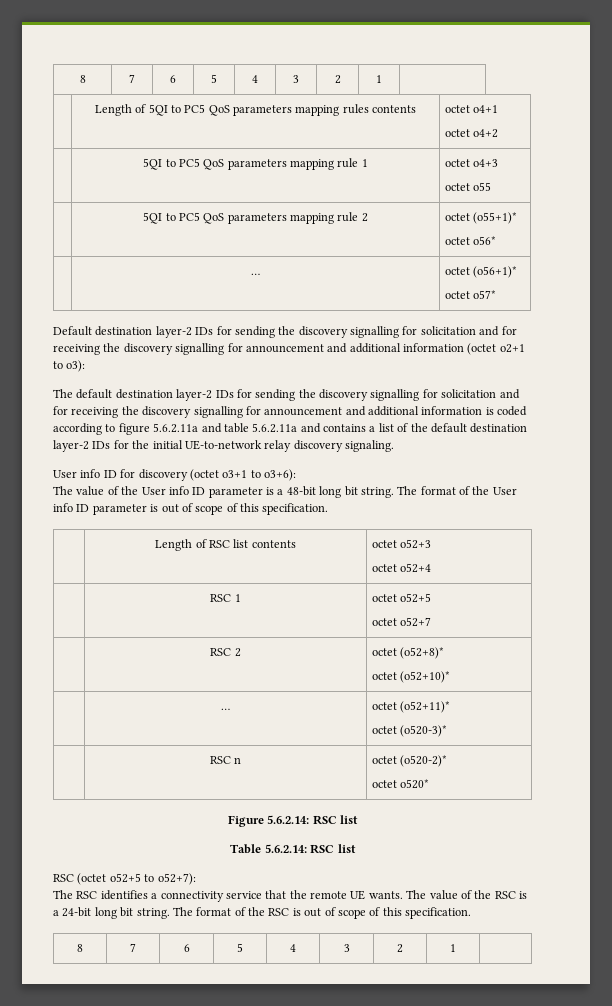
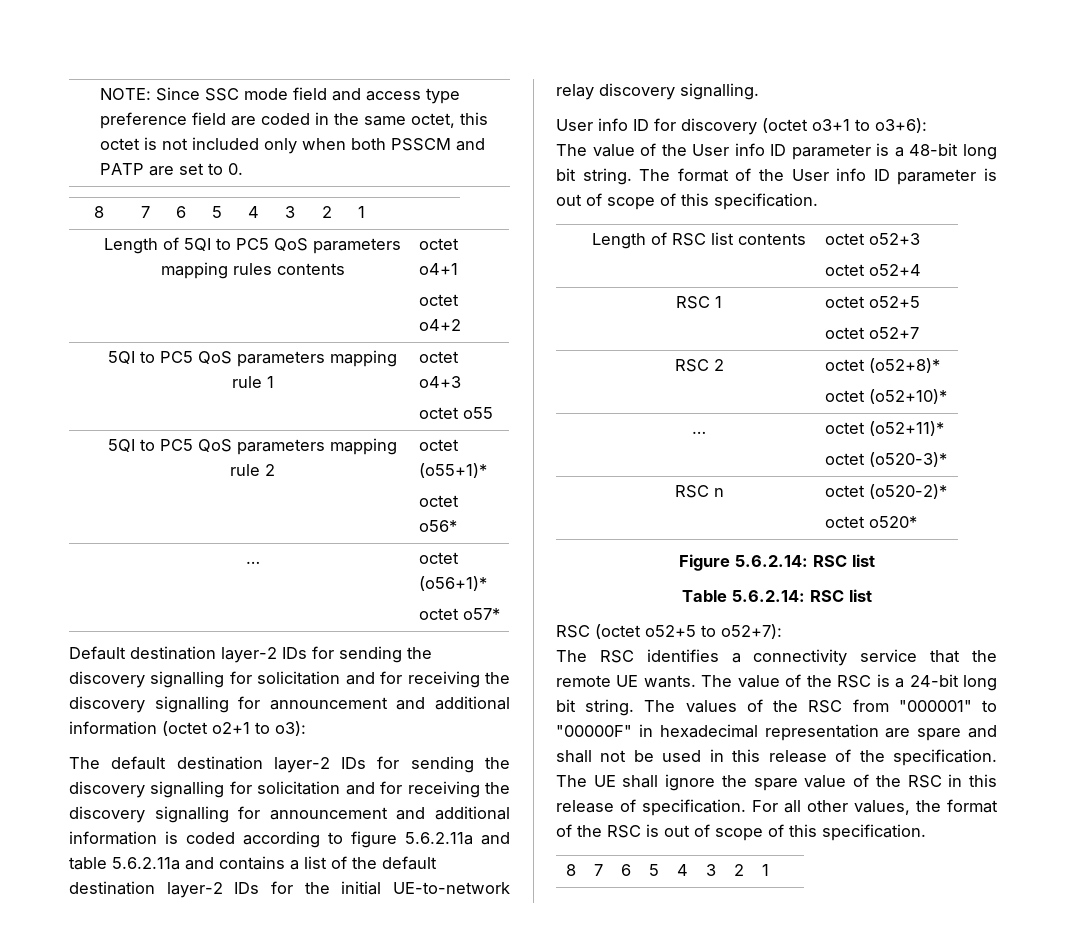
+ NOTE: Since SSC mode field and access type preference field are coded in the same octet, this octet is not included only when both PSSCM and PATP are set to 0.
- The default destination layer-2 IDs for sending the discovery signalling for solicitation and for receiving the discovery signalling for announcement and additional information is coded according to figure 5.6.2.11a and table 5.6.2.11a and contains a list of the default destination layer-2 IDs for the initial UE-to-network relay discovery signaling.
+ The default destination layer-2 IDs for sending the discovery signalling for solicitation and for receiving the discovery signalling for announcement and additional information is coded according to figure 5.6.2.11a and table 5.6.2.11a and contains a list of the default destination layer-2 IDs for the initial UE-to-network relay discovery signalling.
- The format of the RSC is out of scope of this specification.
+ The values of the RSC from "000001" to "00000F" in hexadecimal representation are spare and shall not be used in this release of the specification. The UE shall ignore the spare value of the RSC in this release of specification. For all other values, the format of the RSC is out of scope of this specification.

